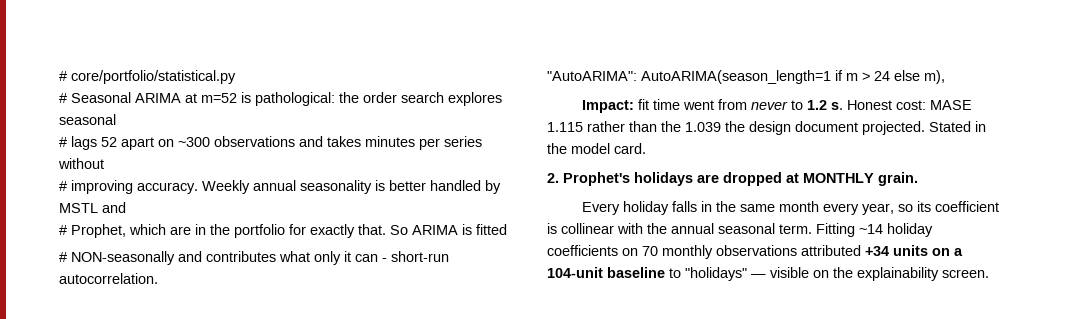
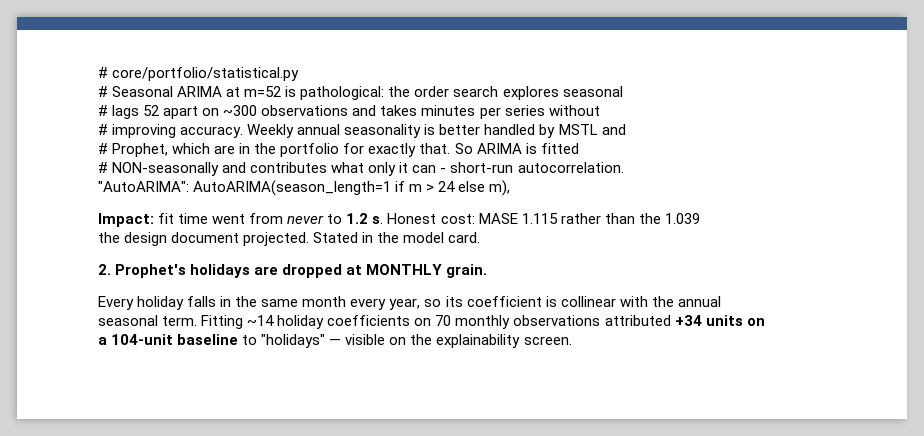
- Honest cost: MASE 1.115 rather than the 1.039 the design document projected.
+ Honest cost: MASE 1.115 rather than the 1.039
+ the design document projected.
- Every holiday falls in the same month every year, so its coefficient is collinear with the annual seasonal term.
+ Every holiday falls in the same month every year, so its coefficient is collinear with the annual
+ seasonal term.
- Fitting ~14 holiday coefficients on 70 monthly observations attributed +34 units on a 104-unit baseline to "holidays" — visible on the explainability screen.
+ Fitting ~14 holiday coefficients on 70 monthly observations attributed +34 units on
+ a 104-unit baseline to "holidays" — visible on the explainability screen.

